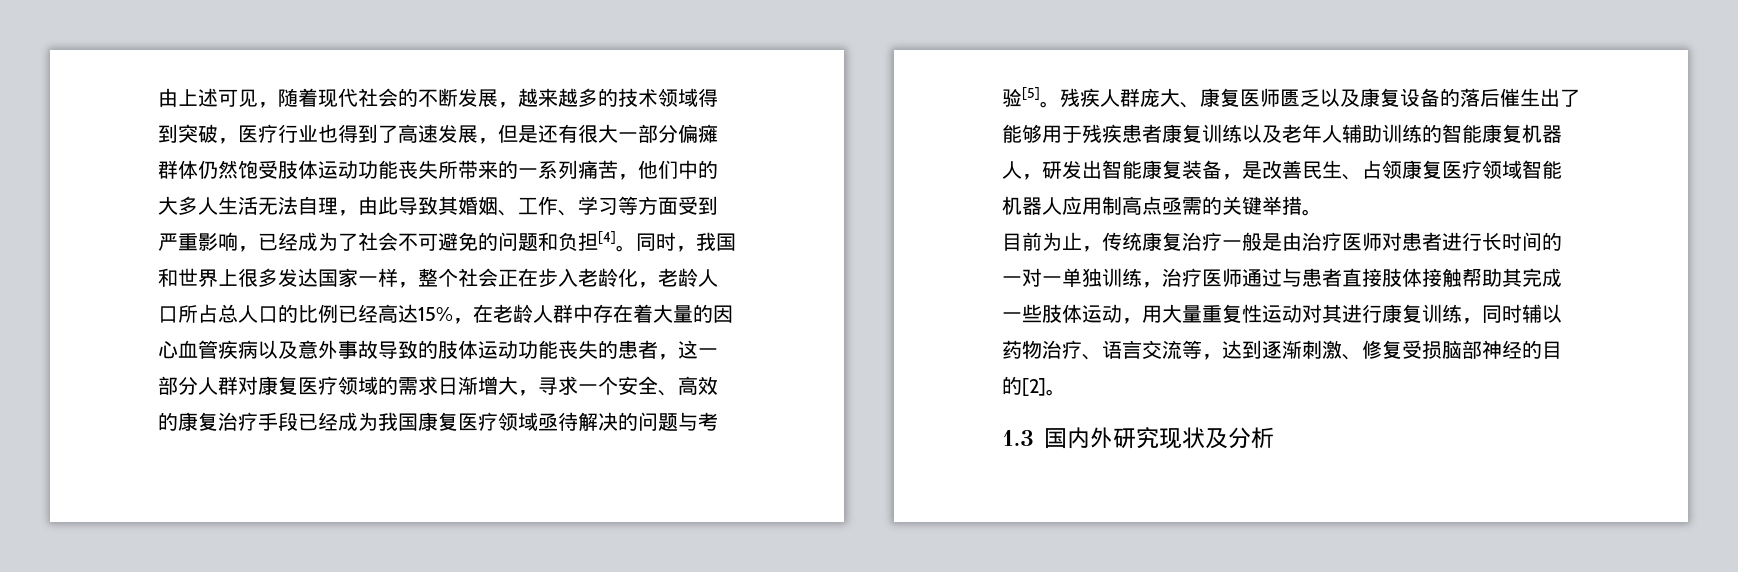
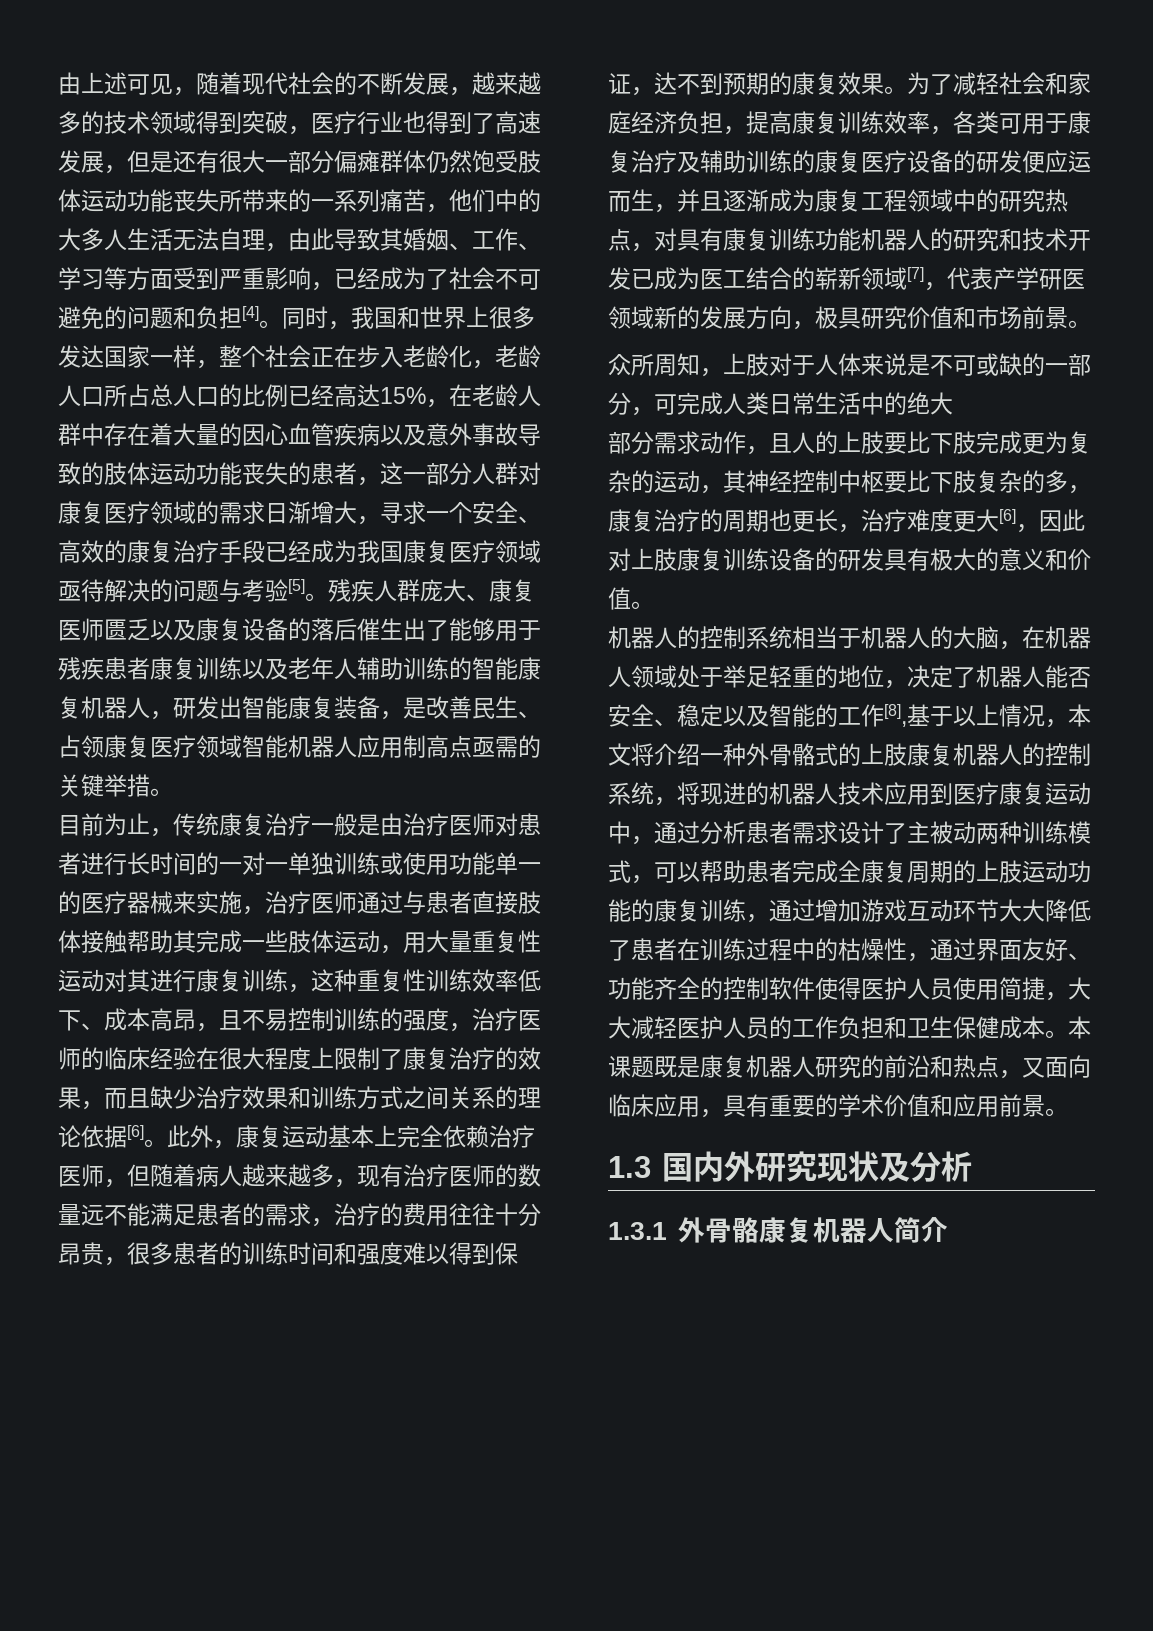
- 目前为止，传统康复治疗一般是由治疗医师对患者进行长时间的一对一单独训练，治疗医师通过与患者直接肢体接触帮助其完成一些肢体运动，用大量重复性运动对其进行康复训练，同时辅以药物治疗、语言交流等，达到逐渐刺激、修复受损脑部神经的目的[2]。
+ 目前为止，传统康复治疗一般是由治疗医师对患者进行长时间的一对一单独训练或使用功能单一的医疗器械来实施，治疗医师通过与患者直接肢体接触帮助其完成一些肢体运动，用大量重复性运动对其进行康复训练，这种重复性训练效率低下、成本高昂，且不易控制训练的强度，治疗医师的临床经验在很大程度上限制了康复治疗的效果，而且缺少治疗效果和训练方式之间关系的理论依据[6]。此外，康复运动基本上完全依赖治疗医师，但随着病人越来越多，现有治疗医师的数量远不能满足患者的需求，治疗的费用往往十分昂贵，很多患者的训练时间和强度难以得到保证，达不到预期的康复效果。为了减轻社会和家庭经济负担，提高康复训练效率，各类可用于康复治疗及辅助训练的康复医疗设备的研发便应运而生，并且逐渐成为康复工程领域中的研究热点，对具有康复训练功能机器人的研究和技术开发已成为医工结合的崭新领域[7]，代表产学研医领域新的发展方向，极具研究价值和市场前景。
+ 众所周知，上肢对于人体来说是不可或缺的一部分，可完成人类日常生活中的绝大
+ 部分需求动作，且人的上肢要比下肢完成更为复杂的运动，其神经控制中枢要比下肢复杂的多，康复治疗的周期也更长，治疗难度更大[6]，因此对上肢康复训练设备的研发具有极大的意义和价值。
+ 机器人的控制系统相当于机器人的大脑，在机器人领域处于举足轻重的地位，决定了机器人能否安全、稳定以及智能的工作[8],基于以上情况，本文将介绍一种外骨骼式的上肢康复机器人的控制系统，将现进的机器人技术应用到医疗康复运动中，通过分析患者需求设计了主被动两种训练模式，可以帮助患者完成全康复周期的上肢运动功能的康复训练，通过增加游戏互动环节大大降低了患者在训练过程中的枯燥性，通过界面友好、功能齐全的控制软件使得医护人员使用简捷，大大减轻医护人员的工作负担和卫生保健成本。本课题既是康复机器人研究的前沿和热点，又面向临床应用，具有重要的学术价值和应用前景。
+ 1.3.1外骨骼康复机器人简介

